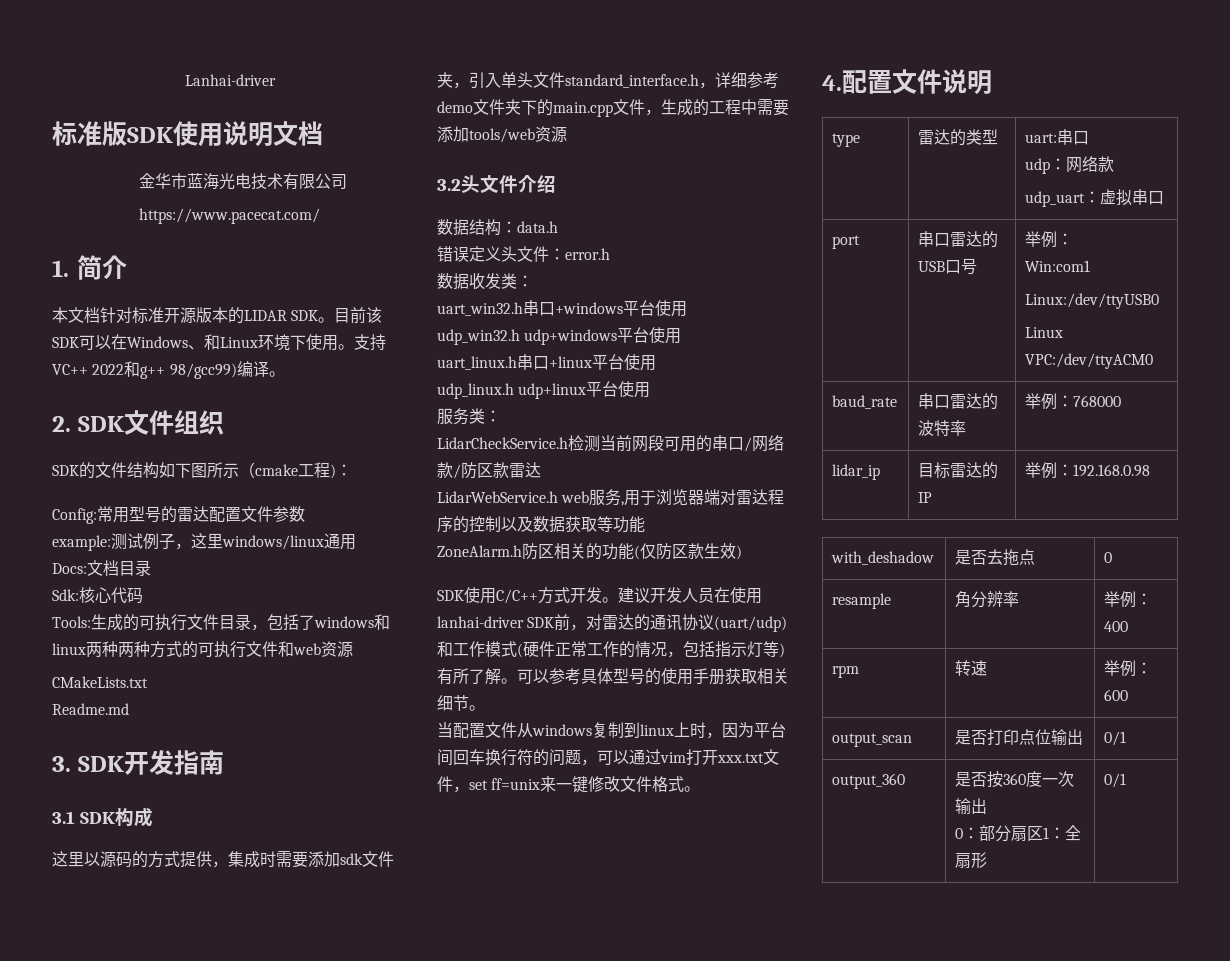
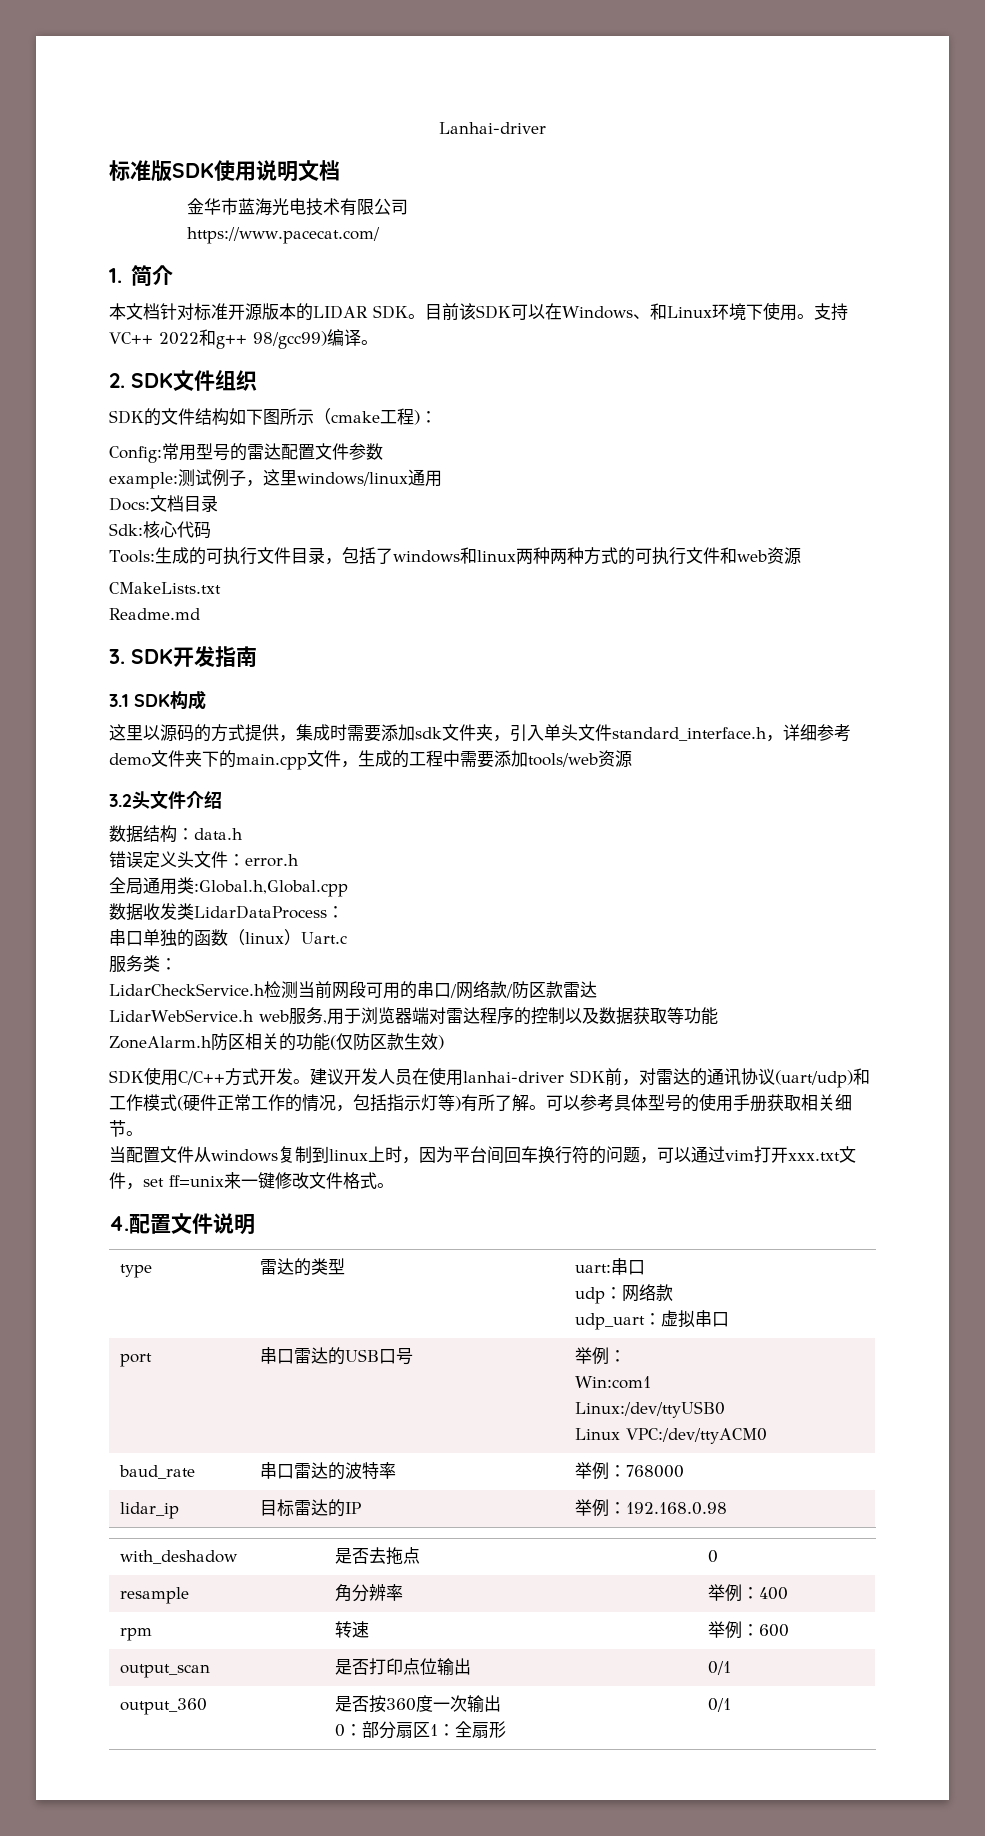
+ 全局通用类:Global.h,Global.cpp
- 数据收发类：
- uart_win32.h串口+windows平台使用
- udp_win32.h udp+windows平台使用
- uart_linux.h串口+linux平台使用
- udp_linux.h udp+linux平台使用
+ 数据收发类LidarDataProcess：
+ 串口单独的函数（linux）Uart.c

